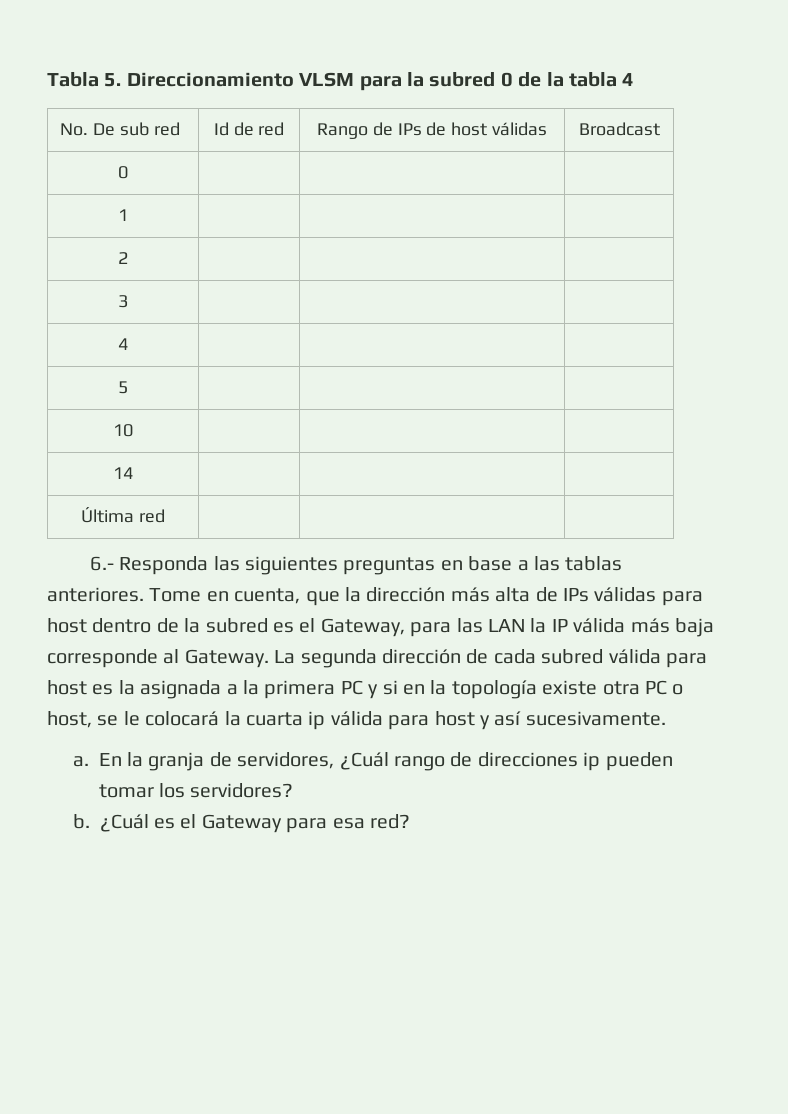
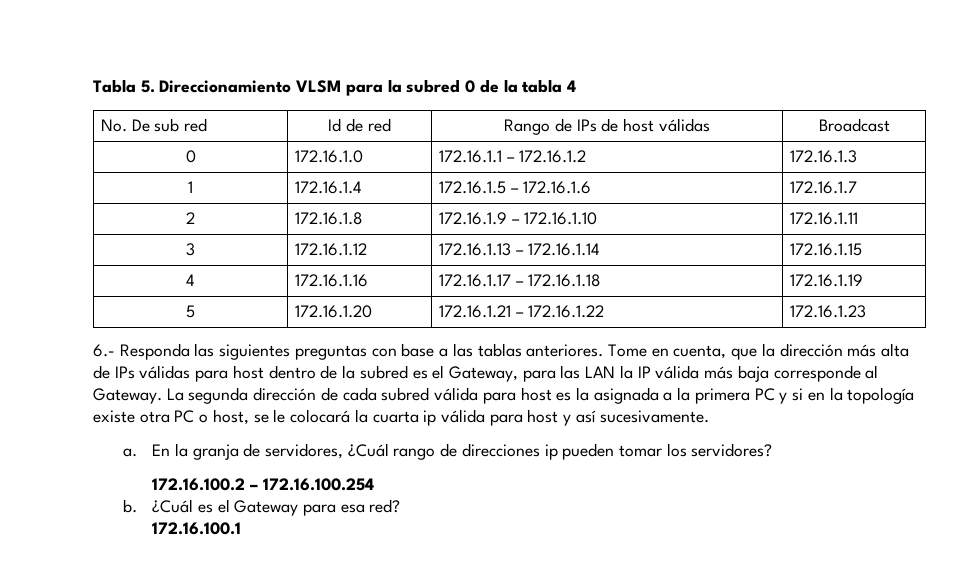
- 0 | | |
- 1 | | |
- 2 | | |
- 3 | | |
- 4 | | |
- 5 | | |
- 10 | | |
- 14 | | |
- Última red | | |
+ 0 | 172.16.1.0 | 172.16.1.1 – 172.16.1.2 | 172.16.1.3
+ 1 | 172.16.1.4 | 172.16.1.5 – 172.16.1.6 | 172.16.1.7
+ 2 | 172.16.1.8 | 172.16.1.9 – 172.16.1.10 | 172.16.1.11
+ 3 | 172.16.1.12 | 172.16.1.13 – 172.16.1.14 | 172.16.1.15
+ 4 | 172.16.1.16 | 172.16.1.17 – 172.16.1.18 | 172.16.1.19
+ 5 | 172.16.1.20 | 172.16.1.21 – 172.16.1.22 | 172.16.1.23
- 6.- Responda las siguientes preguntas en base a las tablas anteriores.
+ 6.- Responda las siguientes preguntas con base a las tablas anteriores.
+ 172.16.100.2 – 172.16.100.254
+ 172.16.100.1

